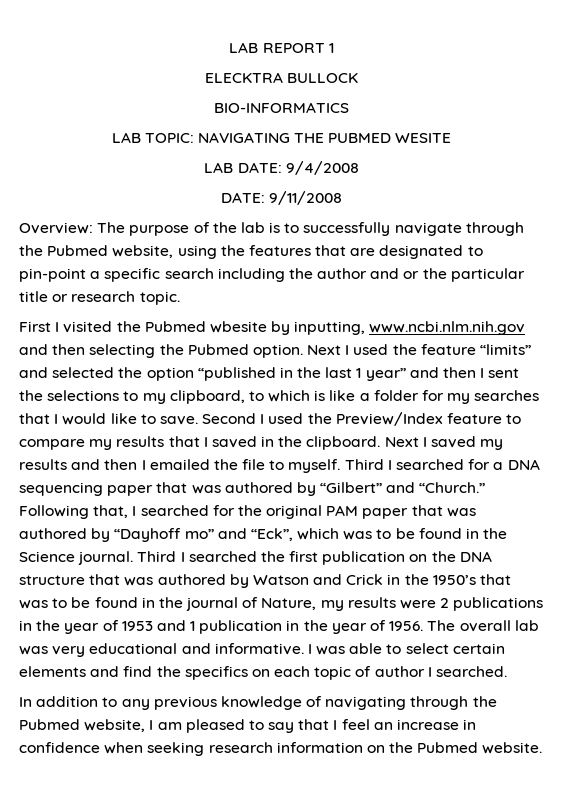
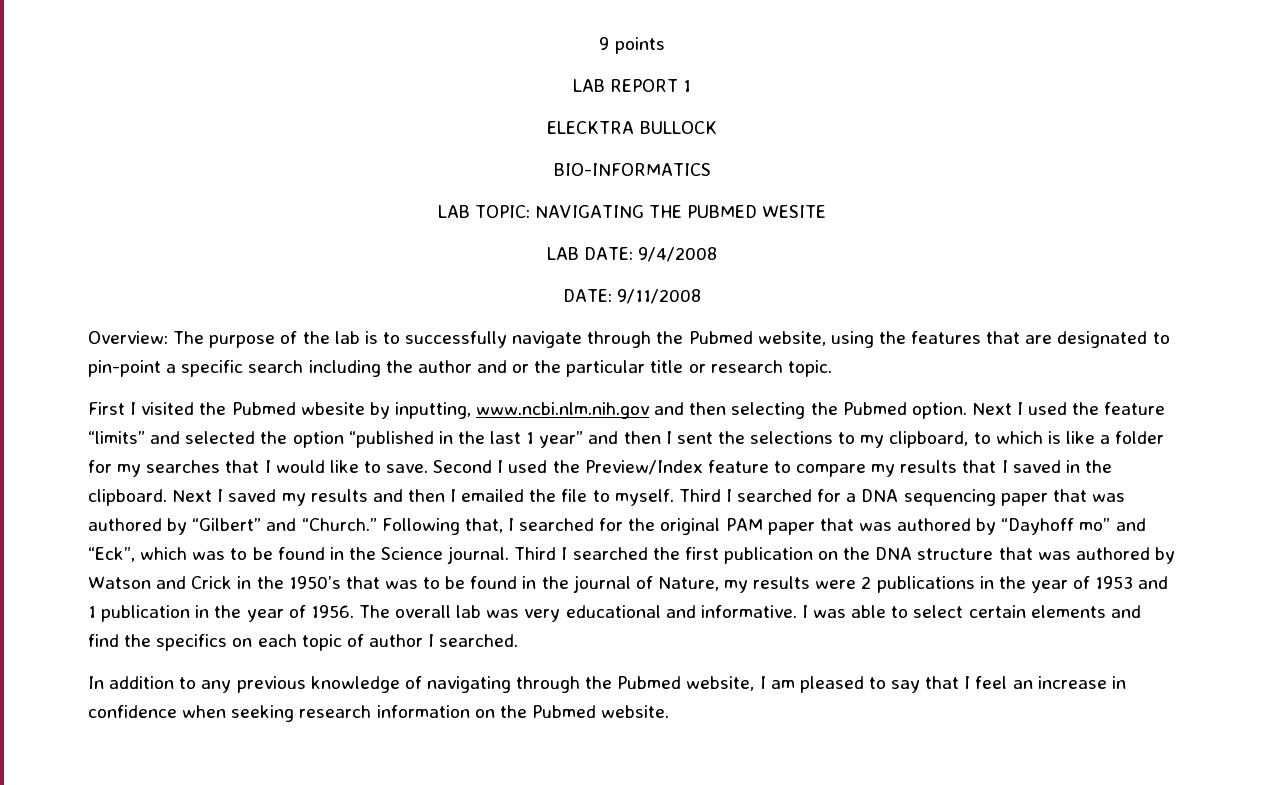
+ 9 points

